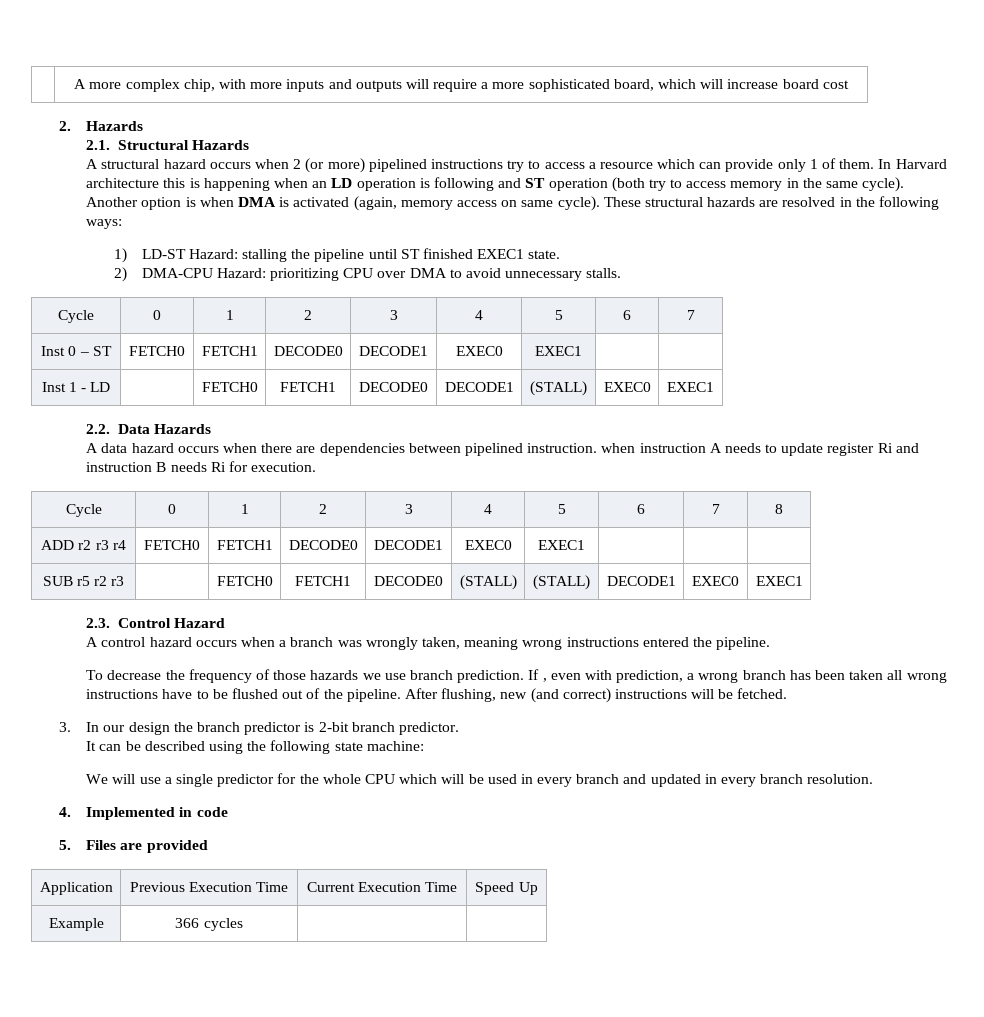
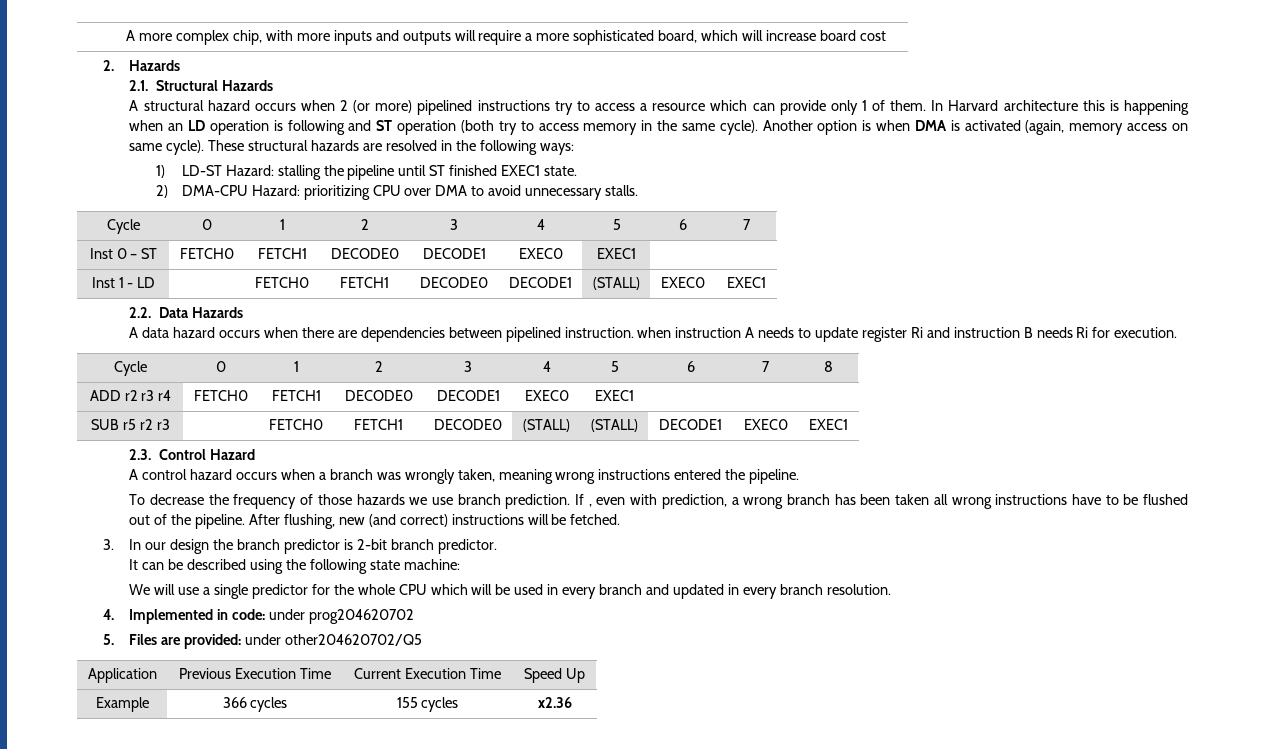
- 4. Implemented in code
+ 4. Implemented in code: under prog204620702
- 5. Files are provided
+ 5. Files are provided: under other204620702/Q5
- Example | 366 cycles | |
+ Example | 366 cycles | 155 cycles | x2.36

